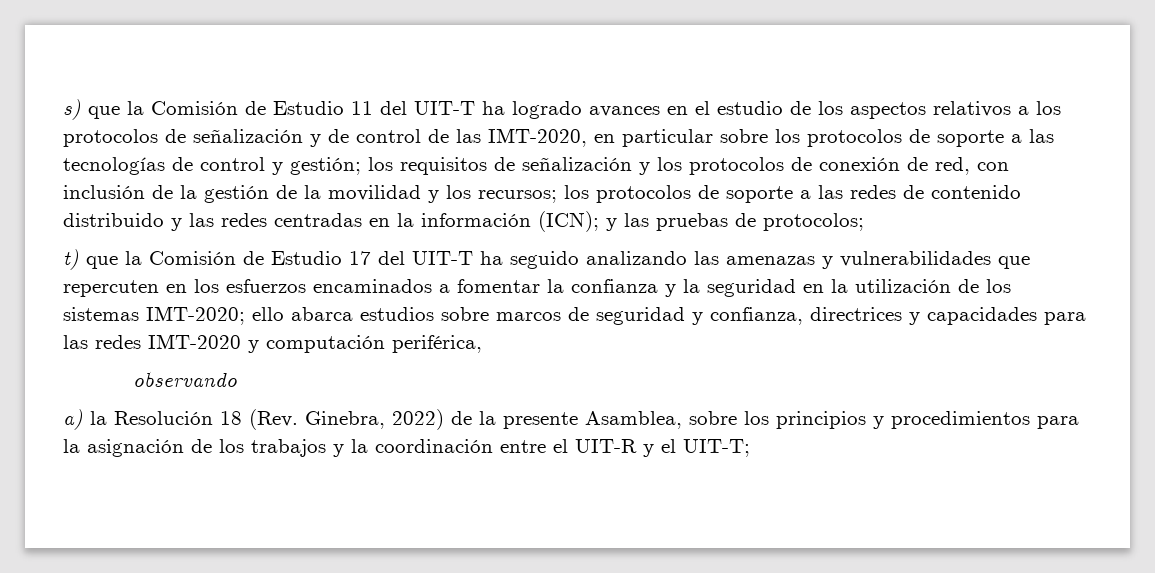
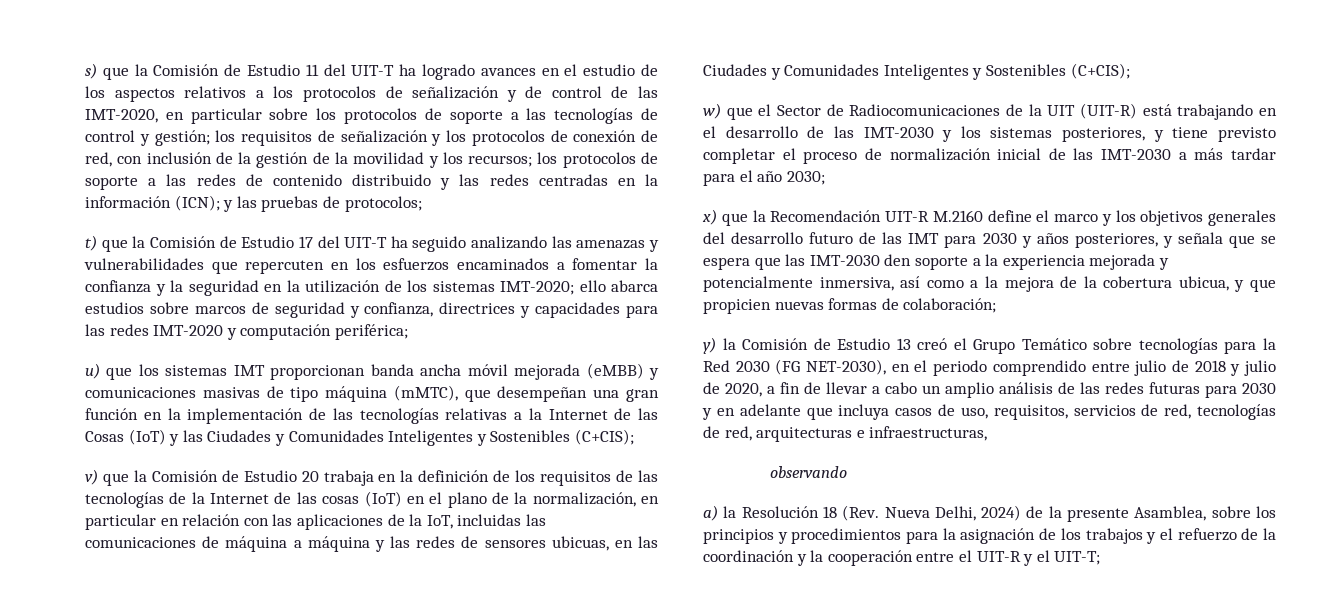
- t) que la Comisión de Estudio 17 del UIT-T ha seguido analizando las amenazas y vulnerabilidades que repercuten en los esfuerzos encaminados a fomentar la confianza y la seguridad en la utilización de los sistemas IMT-2020; ello abarca estudios sobre marcos de seguridad y confianza, directrices y capacidades para las redes IMT-2020 y computación periférica,
+ t) que la Comisión de Estudio 17 del UIT-T ha seguido analizando las amenazas y vulnerabilidades que repercuten en los esfuerzos encaminados a fomentar la confianza y la seguridad en la utilización de los sistemas IMT-2020; ello abarca estudios sobre marcos de seguridad y confianza, directrices y capacidades para las redes IMT-2020 y computación periférica;
+ u) que los sistemas IMT proporcionan banda ancha móvil mejorada (eMBB) y comunicaciones masivas de tipo máquina (mMTC), que desempeñan una gran función en la implementación de las tecnologías relativas a la Internet de las Cosas (IoT) y las Ciudades y Comunidades Inteligentes y Sostenibles (C+CIS);
+ v) que la Comisión de Estudio 20 trabaja en la definición de los requisitos de las tecnologías de la Internet de las cosas (IoT) en el plano de la normalización, en particular en relación con las aplicaciones de la IoT, incluidas las comunicaciones de máquina a máquina y las redes de sensores ubicuas, en las Ciudades y Comunidades Inteligentes y Sostenibles (C+CIS);
+ w) que el Sector de Radiocomunicaciones de la UIT (UIT-R) está trabajando en el desarrollo de las IMT-2030 y los sistemas posteriores, y tiene previsto completar el proceso de normalización inicial de las IMT-2030 a más tardar para el año 2030;
+ x) que la Recomendación UIT-R M.2160 define el marco y los objetivos generales del desarrollo futuro de las IMT para 2030 y años posteriores, y señala que se espera que las IMT-2030 den soporte a la experiencia mejorada y potencialmente inmersiva, así como a la mejora de la cobertura ubicua, y que propicien nuevas formas de colaboración;
+ y) la Comisión de Estudio 13 creó el Grupo Temático sobre tecnologías para la Red 2030 (FG NET-2030), en el periodo comprendido entre julio de 2018 y julio de 2020, a fin de llevar a cabo un amplio análisis de las redes futuras para 2030 y en adelante que incluya casos de uso, requisitos, servicios de red, tecnologías de red, arquitecturas e infraestructuras,
- a) la Resolución 18 (Rev. Ginebra, 2022) de la presente Asamblea, sobre los principios y procedimientos para la asignación de los trabajos y la coordinación entre el UIT-R y el UIT-T;
+ a) la Resolución 18 (Rev. Nueva Delhi, 2024) de la presente Asamblea, sobre los principios y procedimientos para la asignación de los trabajos y el refuerzo de la coordinación y la cooperación entre el UIT-R y el UIT-T;

